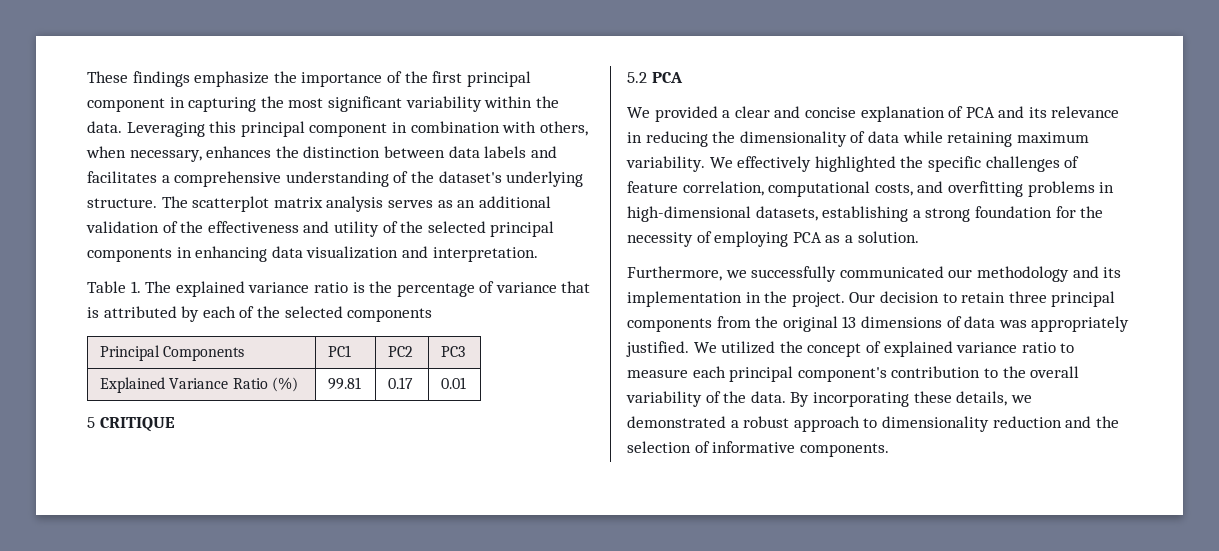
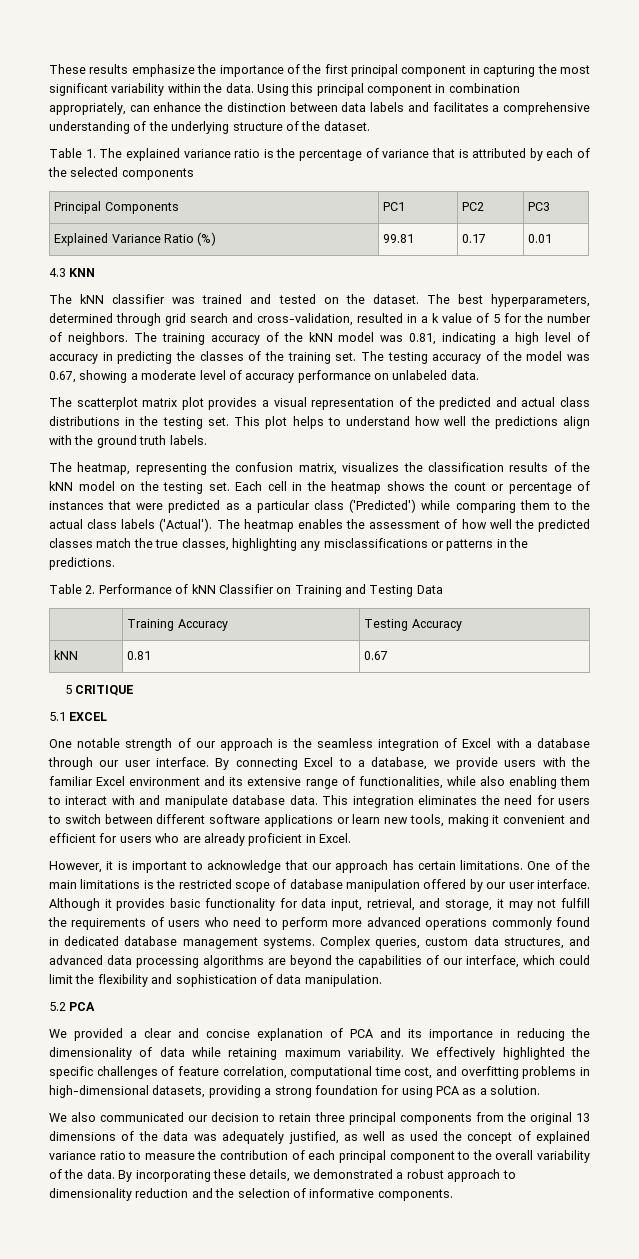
- These findings emphasize the importance of the first principal component in capturing the most significant variability within the data.
+ These results emphasize the importance of the first principal component in capturing the most significant variability within the data.
- Leveraging this principal component in combination with others, when necessary, enhances the distinction between data labels and facilitates a comprehensive understanding of the dataset's underlying structure. The scatterplot matrix analysis serves as an additional validation of the effectiveness and utility of the selected principal components in enhancing data visualization and interpretation.
+ Using this principal component in combination appropriately, can enhance the distinction between data labels and facilitates a comprehensive understanding of the underlying structure of the dataset.
+ 4.3 KNN
+ The kNN classifier was trained and tested on the dataset. The best hyperparameters, determined through grid search and cross-validation, resulted in a k value of 5 for the number of neighbors. The training accuracy of the kNN model was 0.81, indicating a high level of accuracy in predicting the classes of the training set. The testing accuracy of the model was 0.67, showing a moderate level of accuracy performance on unlabeled data.
+ The scatterplot matrix plot provides a visual representation of the predicted and actual class distributions in the testing set. This plot helps to understand how well the predictions align with the ground truth labels.
+ The heatmap, representing the confusion matrix, visualizes the classification results of the kNN model on the testing set. Each cell in the heatmap shows the count or percentage of instances that were predicted as a particular class ('Predicted') while comparing them to the actual class labels ('Actual'). The heatmap enables the assessment of how well the predicted classes match the true classes, highlighting any misclassifications or patterns in the predictions.
+ Table 2. Performance of kNN Classifier on Training and Testing Data
+ | Training Accuracy | Testing Accuracy
+ kNN | 0.81 | 0.67
  5 CRITIQUE
+ 5.1 EXCEL
+ One notable strength of our approach is the seamless integration of Excel with a database through our user interface. By connecting Excel to a database, we provide users with the familiar Excel environment and its extensive range of functionalities, while also enabling them to interact with and manipulate database data. This integration eliminates the need for users to switch between different software applications or learn new tools, making it convenient and efficient for users who are already proficient in Excel.
+ However, it is important to acknowledge that our approach has certain limitations. One of the main limitations is the restricted scope of database manipulation offered by our user interface. Although it provides basic functionality for data input, retrieval, and storage, it may not fulfill the requirements of users who need to perform more advanced operations commonly found in dedicated database management systems. Complex queries, custom data structures, and advanced data processing algorithms are beyond the capabilities of our interface, which could limit the flexibility and sophistication of data manipulation.
- We provided a clear and concise explanation of PCA and its relevance in reducing the dimensionality of data while retaining maximum variability.
+ We provided a clear and concise explanation of PCA and its importance in reducing the dimensionality of data while retaining maximum variability.
- We effectively highlighted the specific challenges of feature correlation, computational costs, and overfitting problems in high-dimensional datasets, establishing a strong foundation for the necessity of employing PCA as a solution.
+ We effectively highlighted the specific challenges of feature correlation, computational time cost, and overfitting problems in high-dimensional datasets, providing a strong foundation for using PCA as a solution.
- Furthermore, we successfully communicated our methodology and its implementation in the project. Our decision to retain three principal components from the original 13 dimensions of data was appropriately justified. We utilized the concept of explained variance ratio to measure each principal component's contribution to the overall variability of the data.
+ We also communicated our decision to retain three principal components from the original 13 dimensions of the data was adequately justified, as well as used the concept of explained variance ratio to measure the contribution of each principal component to the overall variability of the data.

